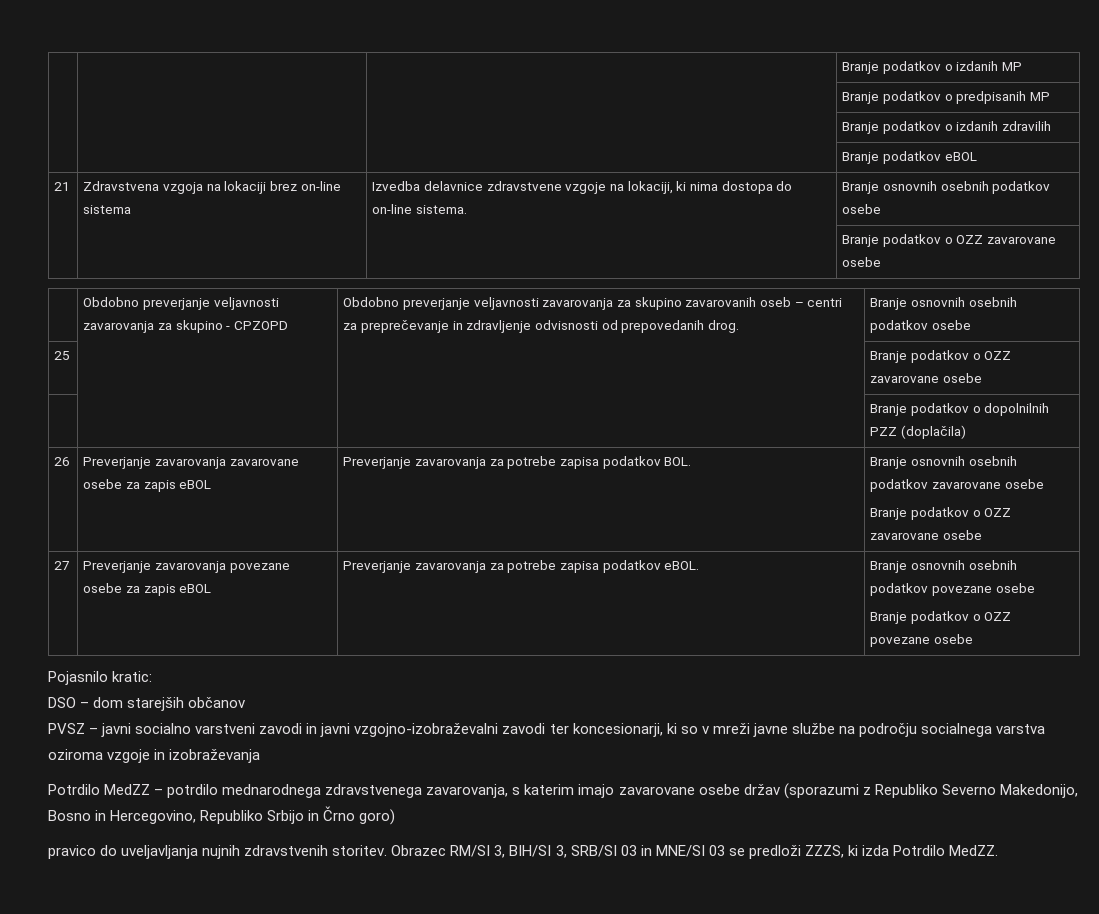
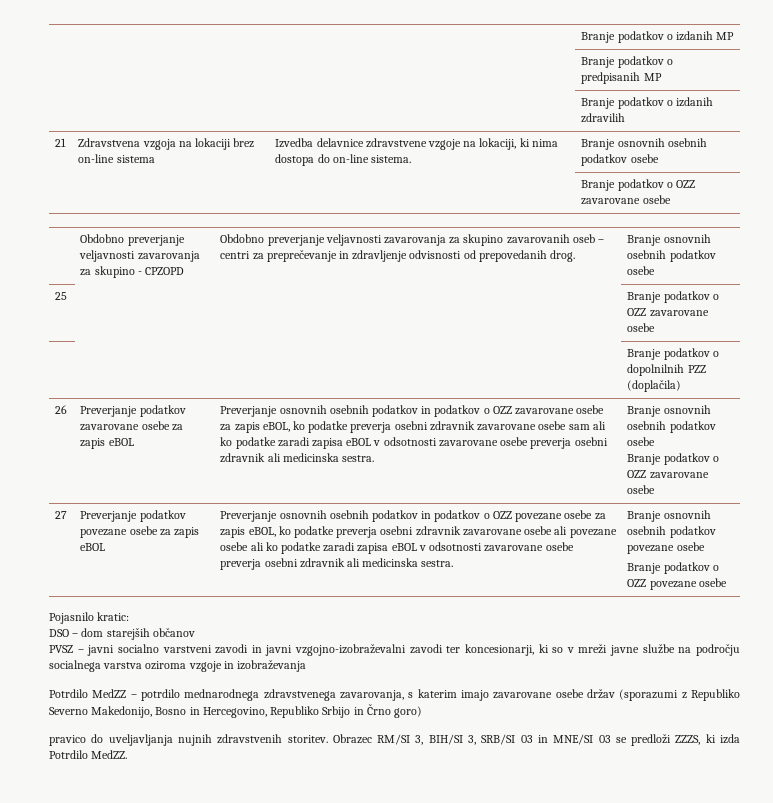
- | | | Branje podatkov eBOL
- Preverjanje zavarovanja zavarovane osebe za zapis eBOL
+ Preverjanje podatkov zavarovane osebe za zapis eBOL
- Preverjanje zavarovanja za potrebe zapisa podatkov BOL. | Branje osnovnih osebnih podatkov zavarovane osebe
+ Preverjanje osnovnih osebnih podatkov in podatkov o OZZ zavarovane osebe za zapis eBOL, ko podatke preverja osebni zdravnik zavarovane osebe sam ali ko podatke zaradi zapisa eBOL v odsotnosti zavarovane osebe preverja osebni zdravnik ali medicinska sestra. | Branje osnovnih osebnih podatkov osebe
- Preverjanje zavarovanja povezane osebe za zapis eBOL
+ Preverjanje podatkov povezane osebe za zapis eBOL
- Preverjanje zavarovanja za potrebe zapisa podatkov eBOL.
+ Preverjanje osnovnih osebnih podatkov in podatkov o OZZ povezane osebe za zapis eBOL, ko podatke preverja osebni zdravnik zavarovane osebe ali povezane osebe ali ko podatke zaradi zapisa eBOL v odsotnosti zavarovane osebe preverja osebni zdravnik ali medicinska sestra.

